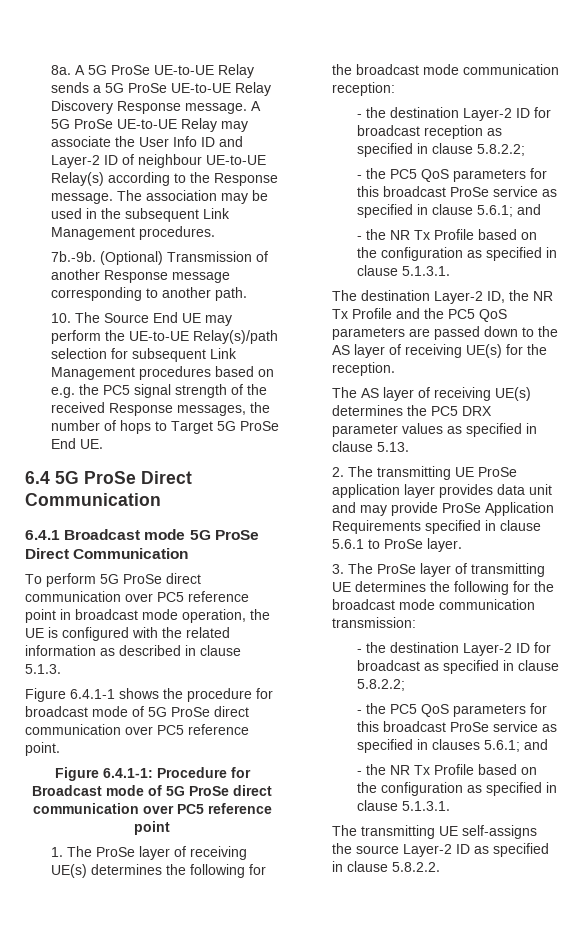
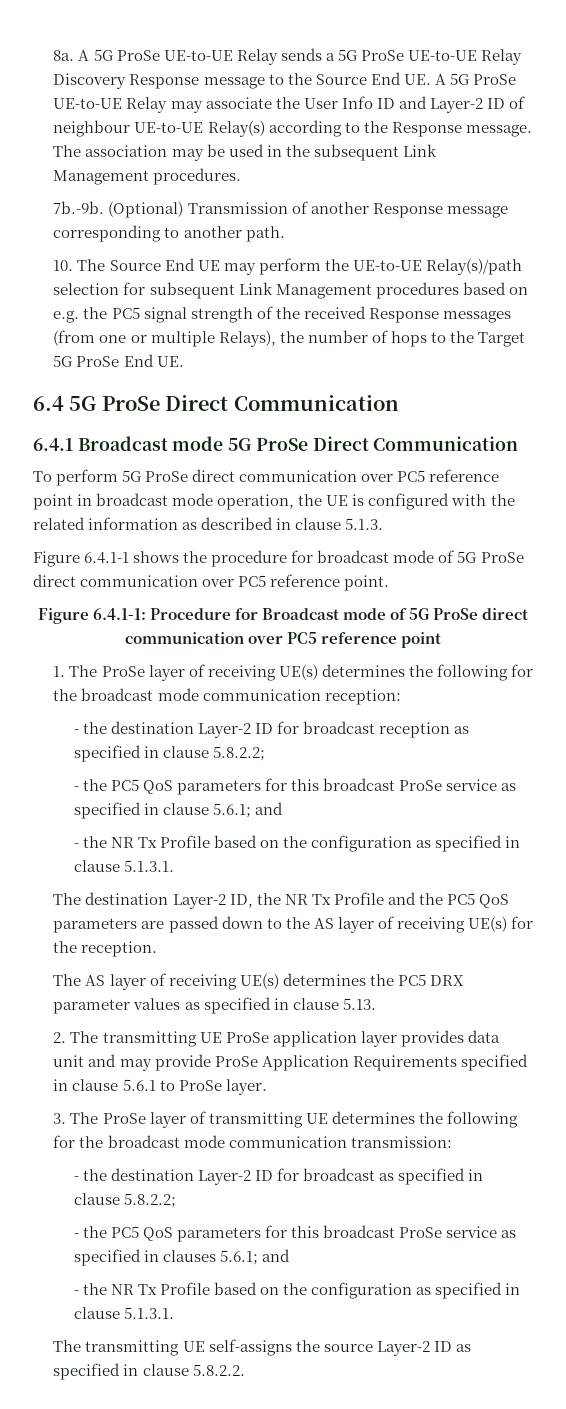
- A 5G ProSe UE-to-UE Relay sends a 5G ProSe UE-to-UE Relay Discovery Response message. A 5G ProSe UE-to-UE Relay may associate the User Info ID and Layer-2 ID of neighbour UE-to-UE Relay(s) according to the Response message.
+ A 5G ProSe UE-to-UE Relay sends a 5G ProSe UE-to-UE Relay Discovery Response message to the Source End UE. A 5G ProSe UE-to-UE Relay may associate the User Info ID and Layer-2 ID of neighbour UE-to-UE Relay(s) according to the Response message.
- 10. The Source End UE may perform the UE-to-UE Relay(s)/path selection for subsequent Link Management procedures based on e.g. the PC5 signal strength of the received Response messages, the number of hops to Target 5G ProSe End UE.
+ 10. The Source End UE may perform the UE-to-UE Relay(s)/path selection for subsequent Link Management procedures based on e.g. the PC5 signal strength of the received Response messages (from one or multiple Relays), the number of hops to the Target 5G ProSe End UE.

